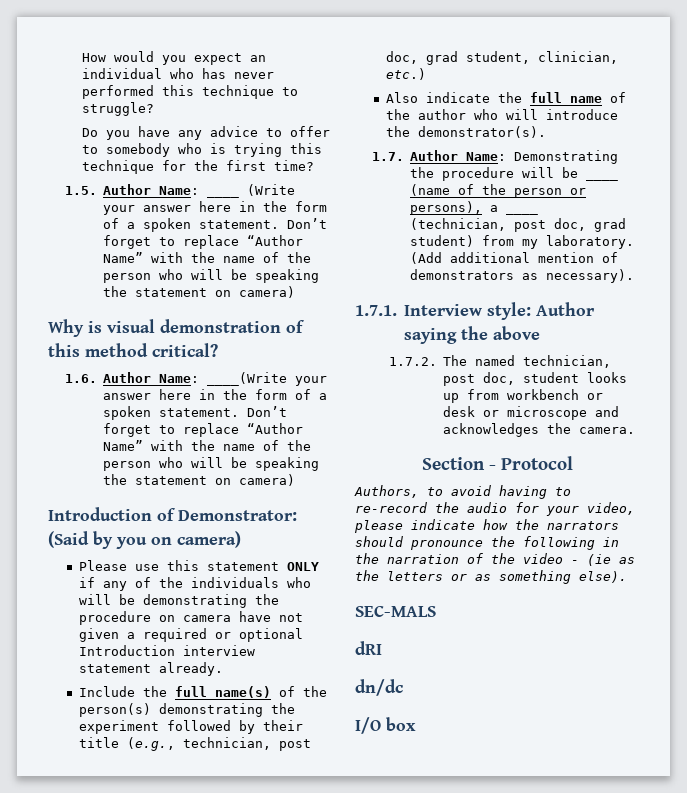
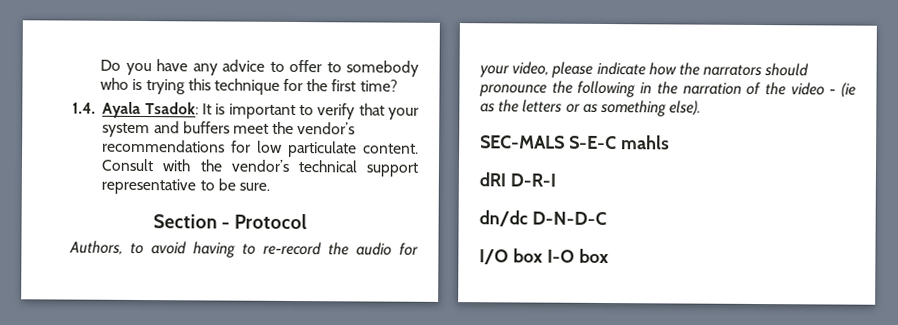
- How would you expect an individual who has never performed this technique to struggle?
- 1.5. Author Name: ____ (Write your answer here in the form of a spoken statement. Don’t forget to replace “Author Name” with the name of the person who will be speaking the statement on camera)
- Why is visual demonstration of this method critical?
- 1.6. Author Name: ____(Write your answer here in the form of a spoken statement. Don’t forget to replace “Author Name” with the name of the person who will be speaking the statement on camera)
- Introduction of Demonstrator: (Said by you on camera)
- Please use this statement ONLY if any of the individuals who will be demonstrating the procedure on camera have not given a required or optional Introduction interview statement already.
- Include the full name(s) of the person(s) demonstrating the experiment followed by their title (e.g., technician, post doc, grad student, clinician, etc.)
- Also indicate the full name of the author who will introduce the demonstrator(s).
- 1.7. Author Name: Demonstrating the procedure will be ____ (name of the person or persons), a ____ (technician, post doc, grad student) from my laboratory. (Add additional mention of demonstrators as necessary).
- 1.7.1. Interview style: Author saying the above
- 1.7.2. The named technician, post doc, student looks up from workbench or desk or microscope and acknowledges the camera.
+ 1.4. Ayala Tsadok: It is important to verify that your system and buffers meet the vendor’s recommendations for low particulate content. Consult with the vendor’s technical support representative to be sure.
- SEC-MALS
+ SEC-MALS S-E-C mahls
- dRI
+ dRI D-R-I
- dn/dc
+ dn/dc D-N-D-C
- I/O box
+ I/O box I-O box

